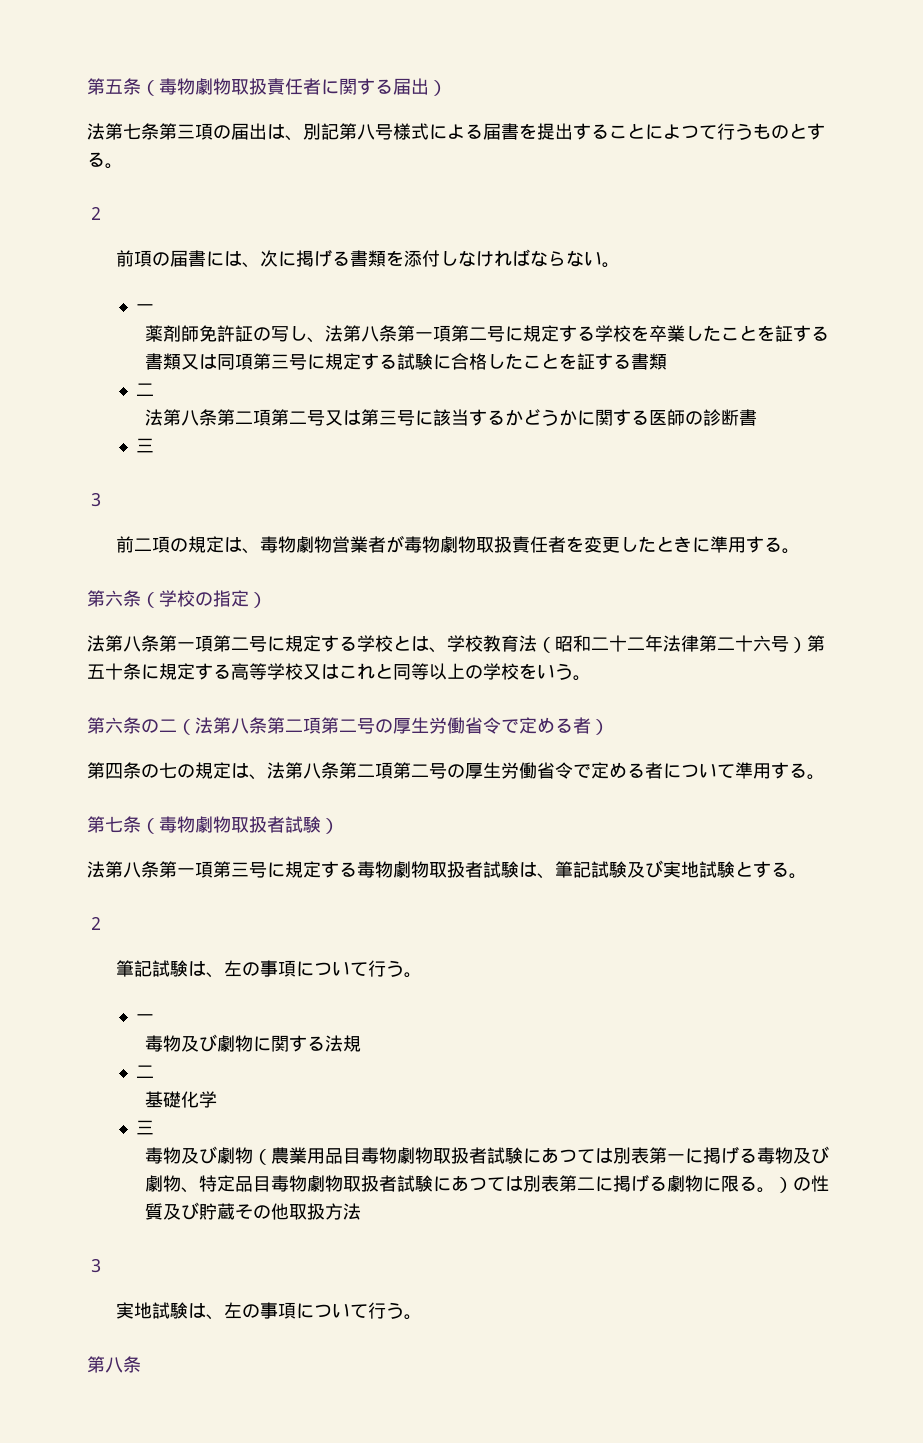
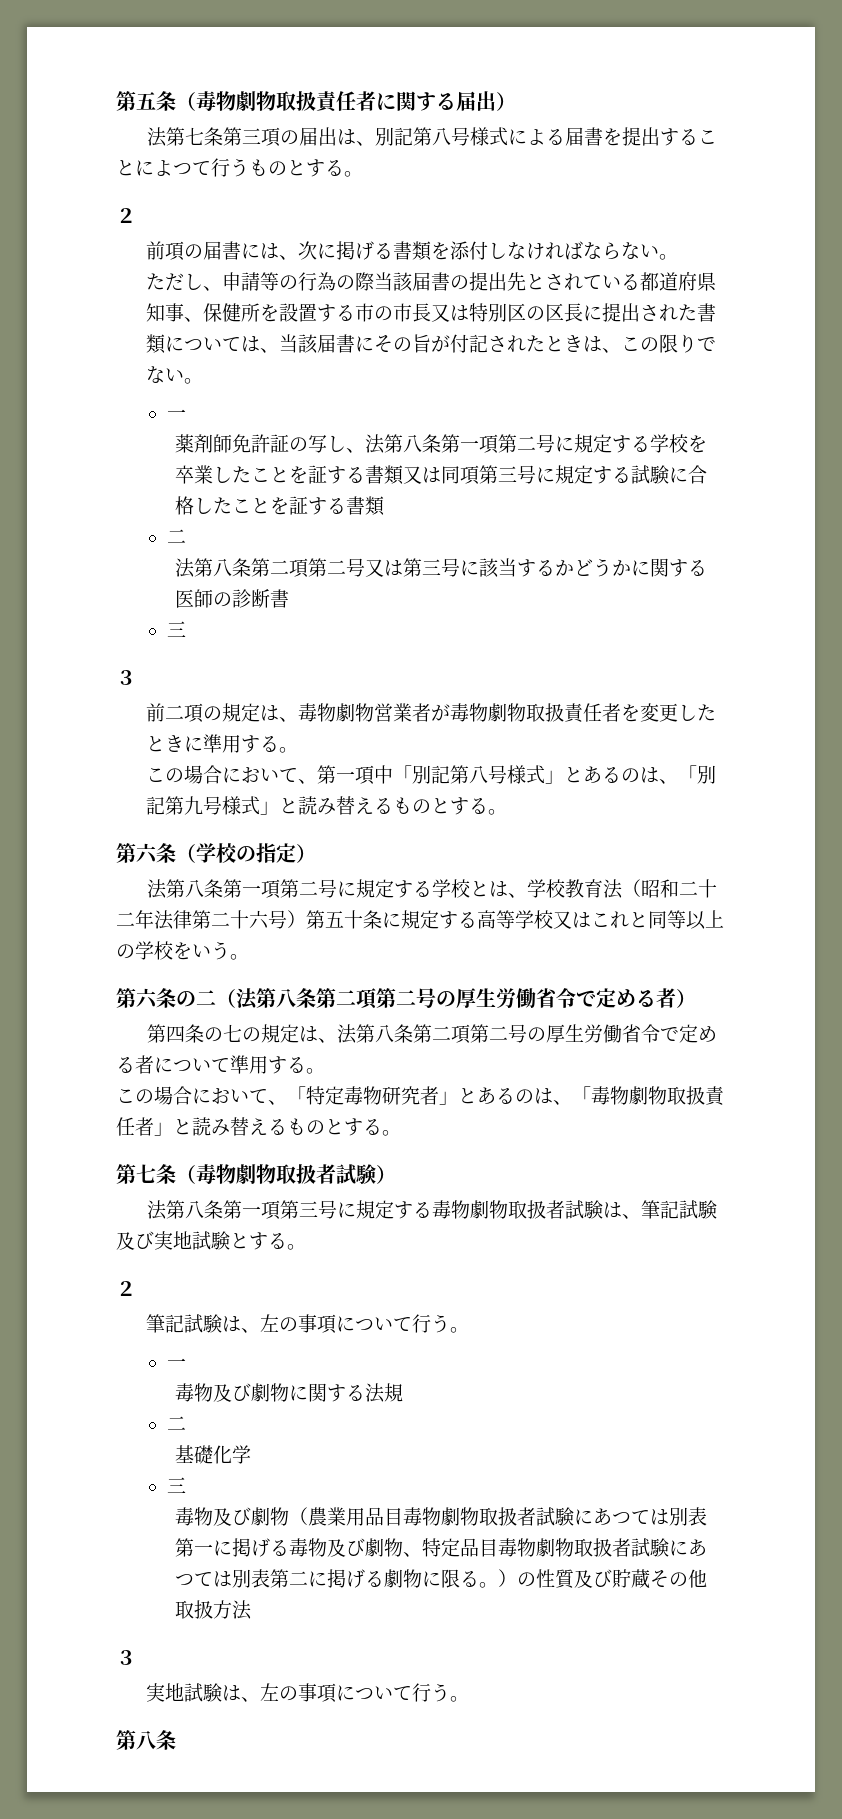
+ ただし、申請等の行為の際当該届書の提出先とされている都道府県知事、保健所を設置する市の市長又は特別区の区長に提出された書類については、当該届書にその旨が付記されたときは、この限りでない。
+ この場合において、第一項中「別記第八号様式」とあるのは、「別記第九号様式」と読み替えるものとする。
+ この場合において、「特定毒物研究者」とあるのは、「毒物劇物取扱責任者」と読み替えるものとする。

